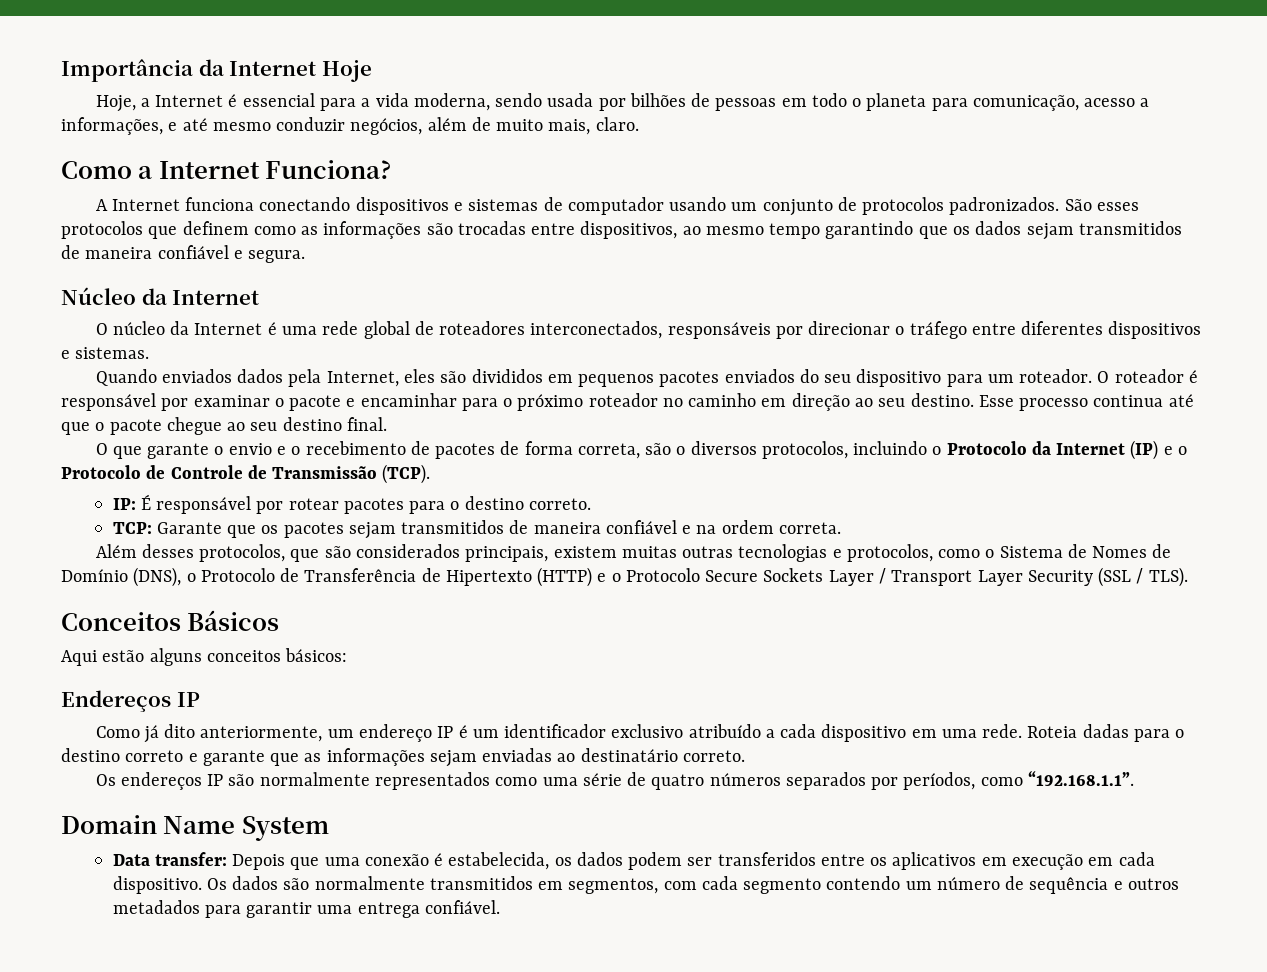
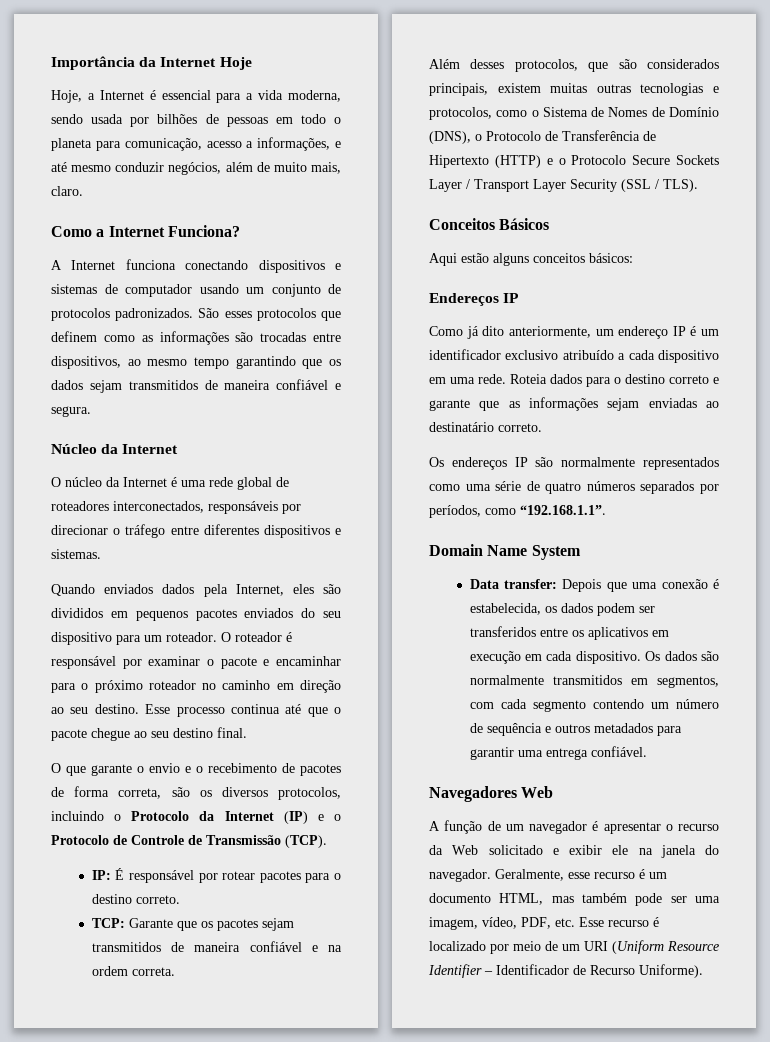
- O que garante o envio e o recebimento de pacotes de forma correta, são o diversos protocolos, incluindo o Protocolo da Internet (IP) e o Protocolo de Controle de Transmissão (TCP).
+ O que garante o envio e o recebimento de pacotes de forma correta, são os diversos protocolos, incluindo o Protocolo da Internet (IP) e o Protocolo de Controle de Transmissão (TCP).
- Roteia dadas para o destino correto e garante que as informações sejam enviadas ao destinatário correto.
+ Roteia dados para o destino correto e garante que as informações sejam enviadas ao destinatário correto.
+ Navegadores Web
+ A função de um navegador é apresentar o recurso da Web solicitado e exibir ele na janela do navegador. Geralmente, esse recurso é um documento HTML, mas também pode ser uma imagem, vídeo, PDF, etc. Esse recurso é localizado por meio de um URI (Uniform Resource Identifier – Identificador de Recurso Uniforme).

